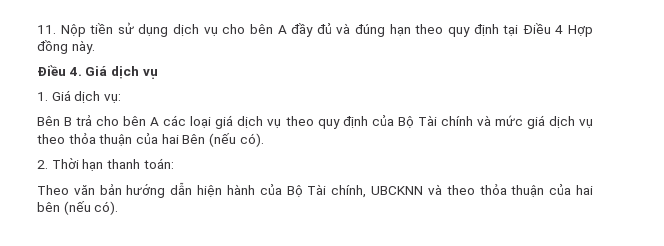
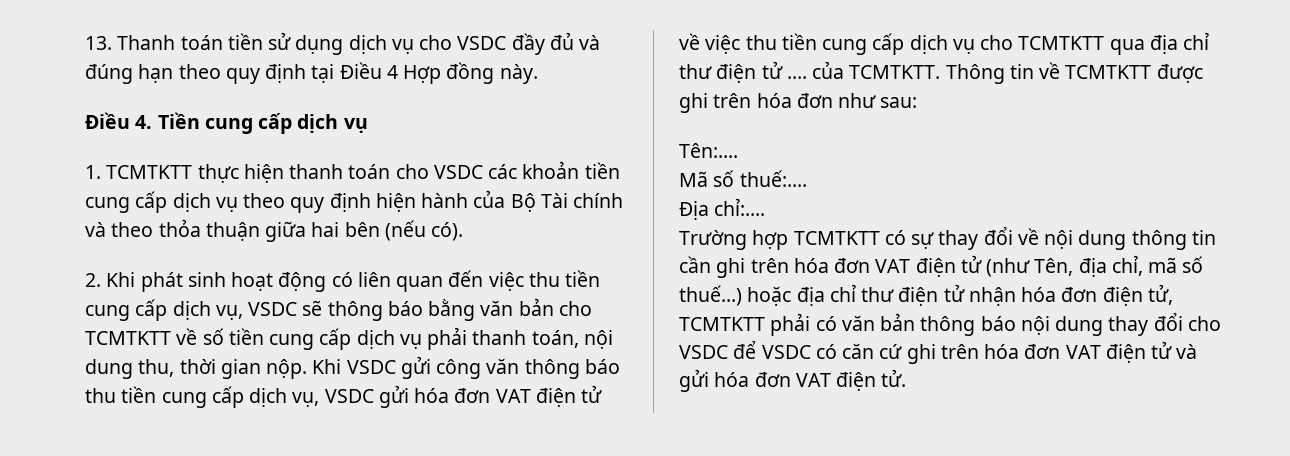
- 11. Nộp tiền sử dụng dịch vụ cho bên A đầy đủ và đúng hạn theo quy định tại Điều 4 Hợp đồng này.
+ 13. Thanh toán tiền sử dụng dịch vụ cho VSDC đầy đủ và đúng hạn theo quy định tại Điều 4 Hợp đồng này.
- Điều 4. Giá dịch vụ
+ Điều 4. Tiền cung cấp dịch vụ
- 1. Giá dịch vụ:
- Bên B trả cho bên A các loại giá dịch vụ theo quy định của Bộ Tài chính và mức giá dịch vụ theo thỏa thuận của hai Bên (nếu có).
- 2. Thời hạn thanh toán:
- Theo văn bản hướng dẫn hiện hành của Bộ Tài chính, UBCKNN và theo thỏa thuận của hai bên (nếu có).
+ 1. TCMTKTT thực hiện thanh toán cho VSDC các khoản tiền cung cấp dịch vụ theo quy định hiện hành của Bộ Tài chính và theo thỏa thuận giữa hai bên (nếu có).
+ 2. Khi phát sinh hoạt động có liên quan đến việc thu tiền cung cấp dịch vụ, VSDC sẽ thông báo bằng văn bản cho TCMTKTT về số tiền cung cấp dịch vụ phải thanh toán, nội dung thu, thời gian nộp. Khi VSDC gửi công văn thông báo thu tiền cung cấp dịch vụ, VSDC gửi hóa đơn VAT điện tử về việc thu tiền cung cấp dịch vụ cho TCMTKTT qua địa chỉ thư điện tử .... của TCMTKTT. Thông tin về TCMTKTT được ghi trên hóa đơn như sau:
+ Tên:....
+ Mã số thuế:....
+ Địa chỉ:....
+ Trường hợp TCMTKTT có sự thay đổi về nội dung thông tin cần ghi trên hóa đơn VAT điện tử (như Tên, địa chỉ, mã số thuế...) hoặc địa chỉ thư điện tử nhận hóa đơn điện tử, TCMTKTT phải có văn bản thông báo nội dung thay đổi cho VSDC để VSDC có căn cứ ghi trên hóa đơn VAT điện tử và gửi hóa đơn VAT điện tử.

